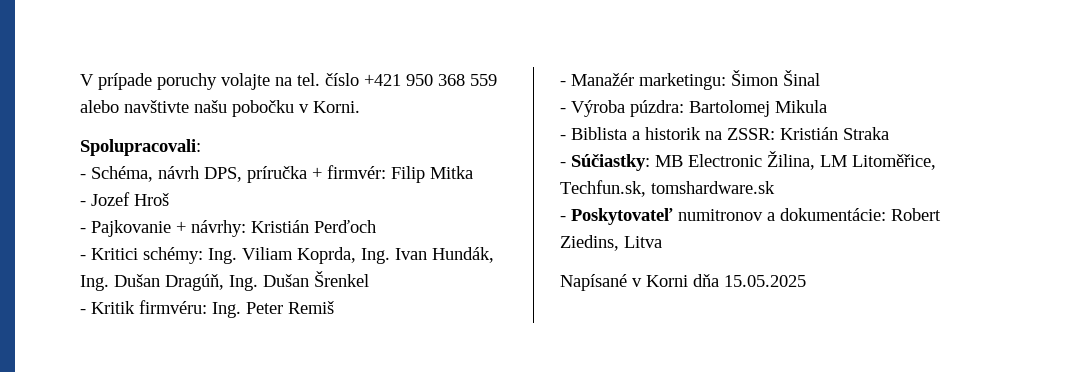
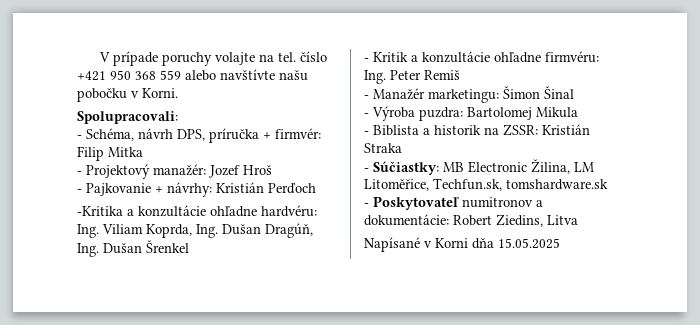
- V prípade poruchy volajte na tel. číslo +421 950 368 559 alebo navštivte našu pobočku v Korni.
+ V prípade poruchy volajte na tel. číslo +421 950 368 559 alebo navštívte našu pobočku v Korni.
- - Jozef Hroš
+ - Projektový manažér: Jozef Hroš
- - Kritici schémy: Ing. Viliam Koprda, Ing. Ivan Hundák, Ing. Dušan Dragúň, Ing. Dušan Šrenkel
+ -Kritika a konzultácie ohľadne hardvéru: Ing. Viliam Koprda, Ing. Dušan Dragúň, Ing. Dušan Šrenkel
- - Kritik firmvéru: Ing. Peter Remiš
+ - Kritik a konzultácie ohľadne firmvéru: Ing. Peter Remiš
- - Výroba púzdra: Bartolomej Mikula
+ - Výroba puzdra: Bartolomej Mikula

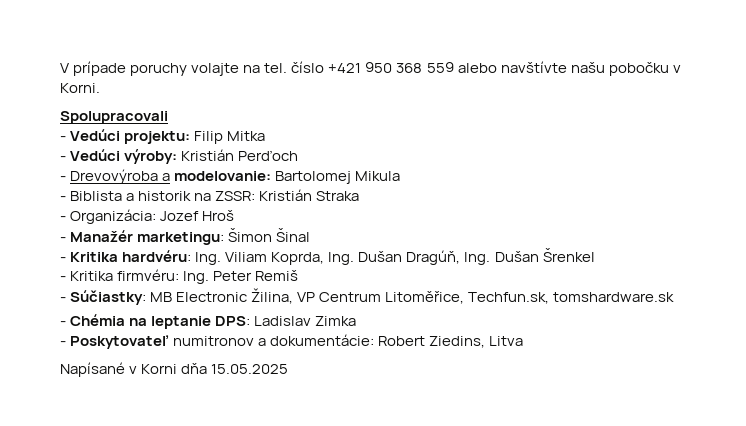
- Spolupracovali:
- - Schéma, návrh DPS, príručka + firmvér: Filip Mitka
- - Projektový manažér: Jozef Hroš
- - Pajkovanie + návrhy: Kristián Perďoch
- -Kritika a konzultácie ohľadne hardvéru: Ing. Viliam Koprda, Ing. Dušan Dragúň, Ing. Dušan Šrenkel
- - Kritik a konzultácie ohľadne firmvéru: Ing. Peter Remiš
- - Manažér marketingu: Šimon Šinal
- - Výroba puzdra: Bartolomej Mikula
+ Spolupracovali
+ - Vedúci projektu: Filip Mitka
+ - Vedúci výroby: Kristián Perďoch
+ - Drevovýroba a modelovanie: Bartolomej Mikula
+ - Organizácia: Jozef Hroš
+ - Manažér marketingu: Šimon Šinal
+ - Kritika hardvéru: Ing. Viliam Koprda, Ing. Dušan Dragúň, Ing. Dušan Šrenkel
+ - Kritika firmvéru: Ing. Peter Remiš
- - Súčiastky: MB Electronic Žilina, LM Litoměřice, Techfun.sk, tomshardware.sk
+ - Súčiastky: MB Electronic Žilina, VP Centrum Litoměřice, Techfun.sk, tomshardware.sk
+ - Chémia na leptanie DPS: Ladislav Zimka

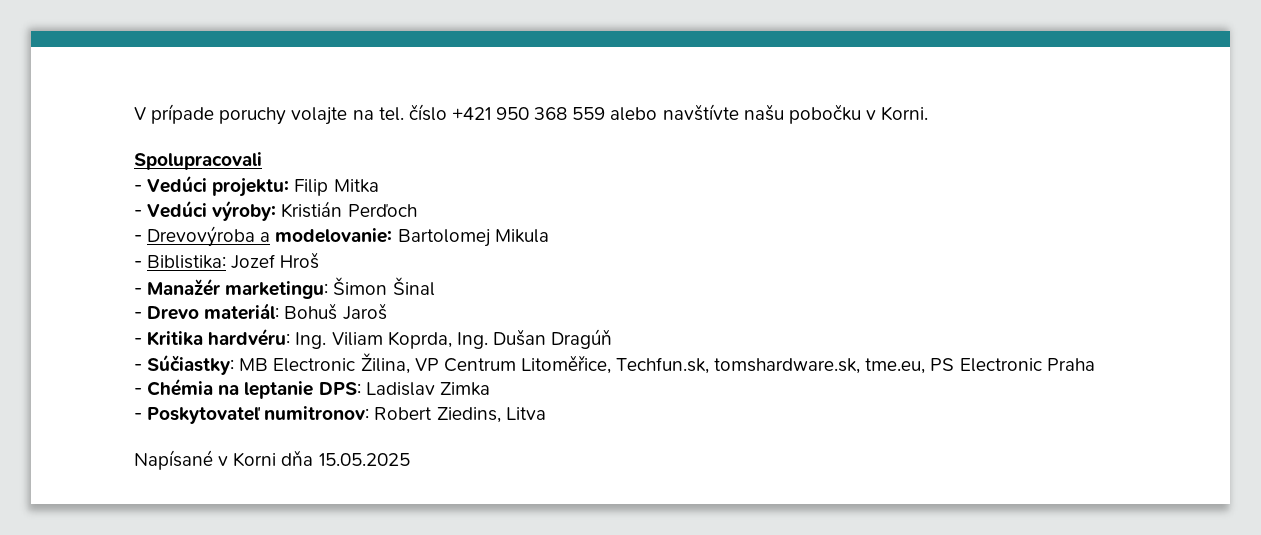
- - Biblista a historik na ZSSR: Kristián Straka
- - Organizácia: Jozef Hroš
+ - Biblistika: Jozef Hroš
+ - Drevo materiál: Bohuš Jaroš
- - Kritika hardvéru: Ing. Viliam Koprda, Ing. Dušan Dragúň, Ing. Dušan Šrenkel
- - Kritika firmvéru: Ing. Peter Remiš
+ - Kritika hardvéru: Ing. Viliam Koprda, Ing. Dušan Dragúň
- - Súčiastky: MB Electronic Žilina, VP Centrum Litoměřice, Techfun.sk, tomshardware.sk
+ - Súčiastky: MB Electronic Žilina, VP Centrum Litoměřice, Techfun.sk, tomshardware.sk, tme.eu, PS Electronic Praha
- - Poskytovateľ numitronov a dokumentácie: Robert Ziedins, Litva
+ - Poskytovateľ numitronov: Robert Ziedins, Litva

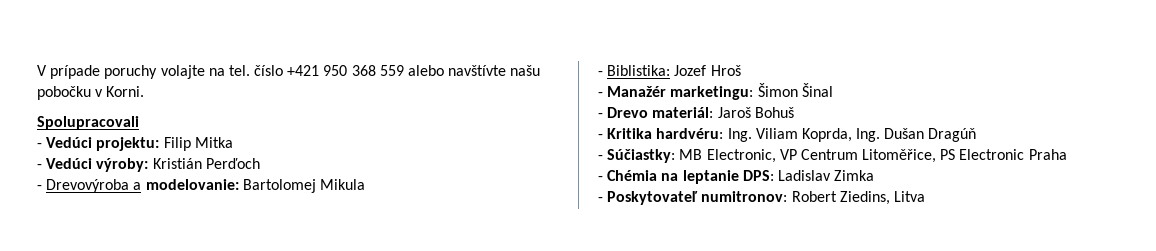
- - Drevo materiál: Bohuš Jaroš
+ - Drevo materiál: Jaroš Bohuš
- - Súčiastky: MB Electronic Žilina, VP Centrum Litoměřice, Techfun.sk, tomshardware.sk, tme.eu, PS Electronic Praha
+ - Súčiastky: MB Electronic, VP Centrum Litoměřice, PS Electronic Praha
- Napísané v Korni dňa 15.05.2025

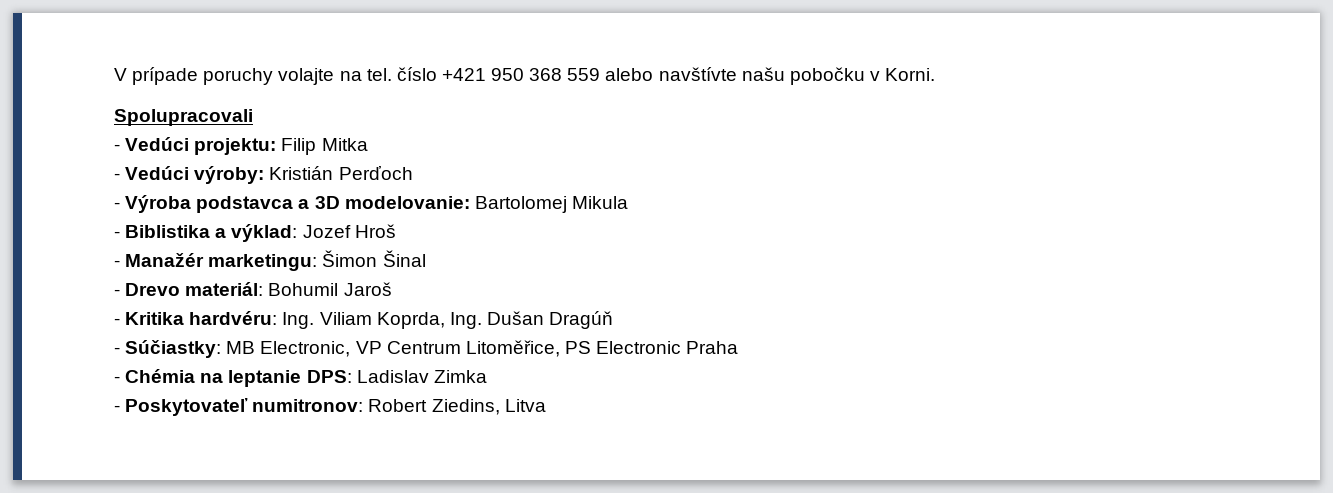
- - Drevovýroba a modelovanie: Bartolomej Mikula
+ - Výroba podstavca a 3D modelovanie: Bartolomej Mikula
- - Biblistika: Jozef Hroš
+ - Biblistika a výklad: Jozef Hroš
- - Drevo materiál: Jaroš Bohuš
+ - Drevo materiál: Bohumil Jaroš

